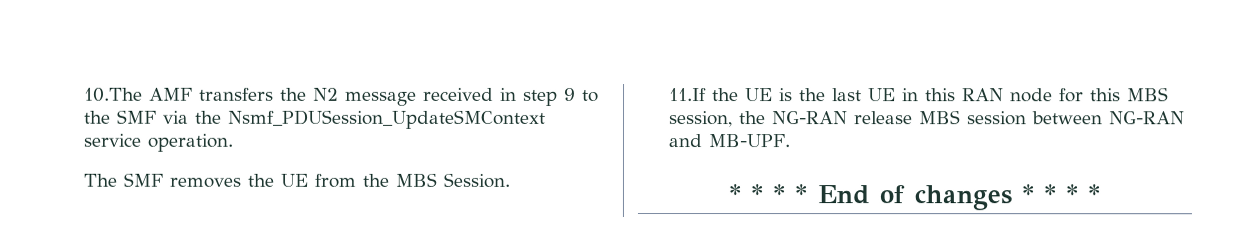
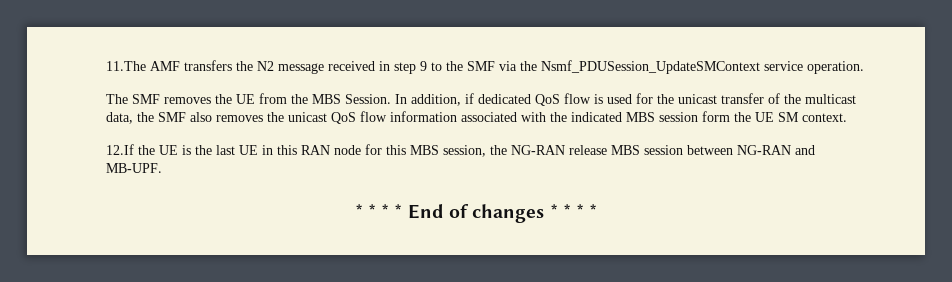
- 10.The AMF transfers the N2 message received in step 9 to the SMF via the Nsmf_PDUSession_UpdateSMContext service operation.
+ 11.The AMF transfers the N2 message received in step 9 to the SMF via the Nsmf_PDUSession_UpdateSMContext service operation.
- The SMF removes the UE from the MBS Session.
- 11.If the UE is the last UE in this RAN node for this MBS session, the NG-RAN release MBS session between NG-RAN and MB-UPF.
+ The SMF removes the UE from the MBS Session. In addition, if dedicated QoS flow is used for the unicast transfer of the multicast data, the SMF also removes the unicast QoS flow information associated with the indicated MBS session form the UE SM context.
+ 12.If the UE is the last UE in this RAN node for this MBS session, the NG-RAN release MBS session between NG-RAN and MB-UPF.

